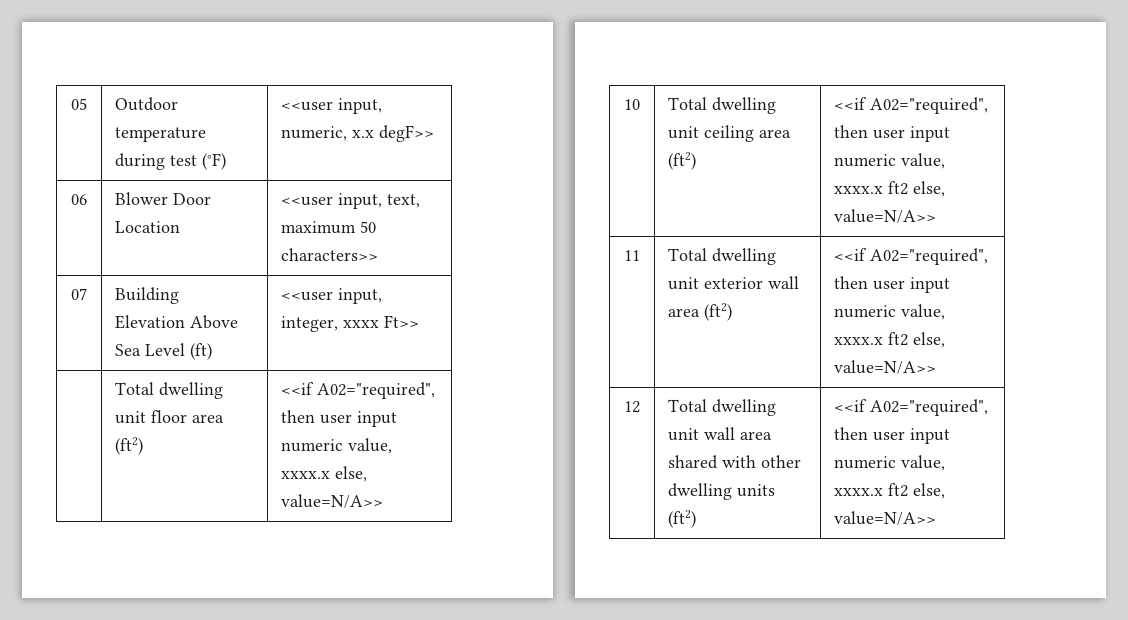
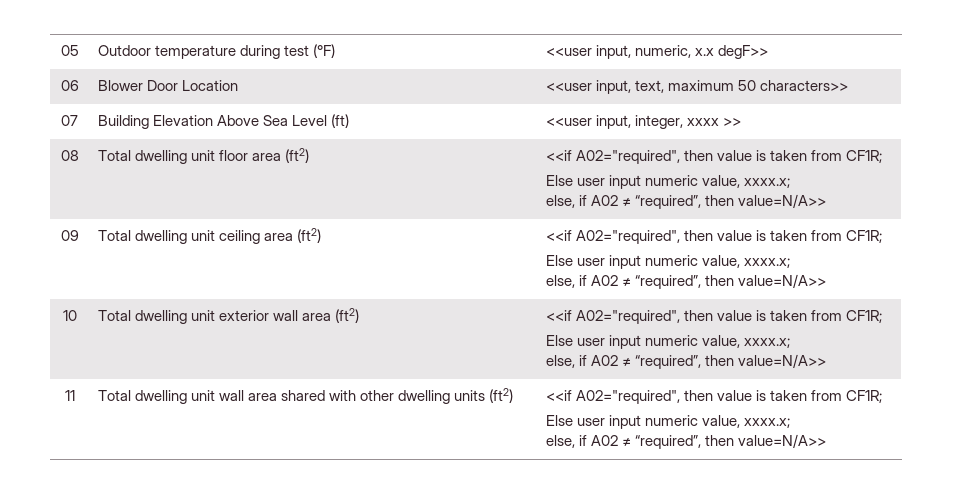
- 07 | Building Elevation Above Sea Level (ft) | <<user input, integer, xxxx Ft>>
- | Total dwelling unit floor area (ft2) | <<if A02="required", then user input numeric value, xxxx.x else, value=N/A>>
- 10 | Total dwelling unit ceiling area (ft2) | <<if A02="required", then user input numeric value, xxxx.x ft2 else, value=N/A>>
- 11 | Total dwelling unit exterior wall area (ft2) | <<if A02="required", then user input numeric value, xxxx.x ft2 else, value=N/A>>
- 12 | Total dwelling unit wall area shared with other dwelling units (ft2) | <<if A02="required", then user input numeric value, xxxx.x ft2 else, value=N/A>>
+ 07 | Building Elevation Above Sea Level (ft) | <<user input, integer, xxxx >>
+ 08 | Total dwelling unit floor area (ft2) | <<if A02="required", then value is taken from CF1R;
+ Else user input numeric value, xxxx.x;
+ else, if A02 ≠ “required”, then value=N/A>>
+ 09 | Total dwelling unit ceiling area (ft2) | <<if A02="required", then value is taken from CF1R;
+ Else user input numeric value, xxxx.x;
+ else, if A02 ≠ “required”, then value=N/A>>
+ 10 | Total dwelling unit exterior wall area (ft2) | <<if A02="required", then value is taken from CF1R;
+ Else user input numeric value, xxxx.x;
+ else, if A02 ≠ “required”, then value=N/A>>
+ 11 | Total dwelling unit wall area shared with other dwelling units (ft2) | <<if A02="required", then value is taken from CF1R;
+ Else user input numeric value, xxxx.x;
+ else, if A02 ≠ “required”, then value=N/A>>

